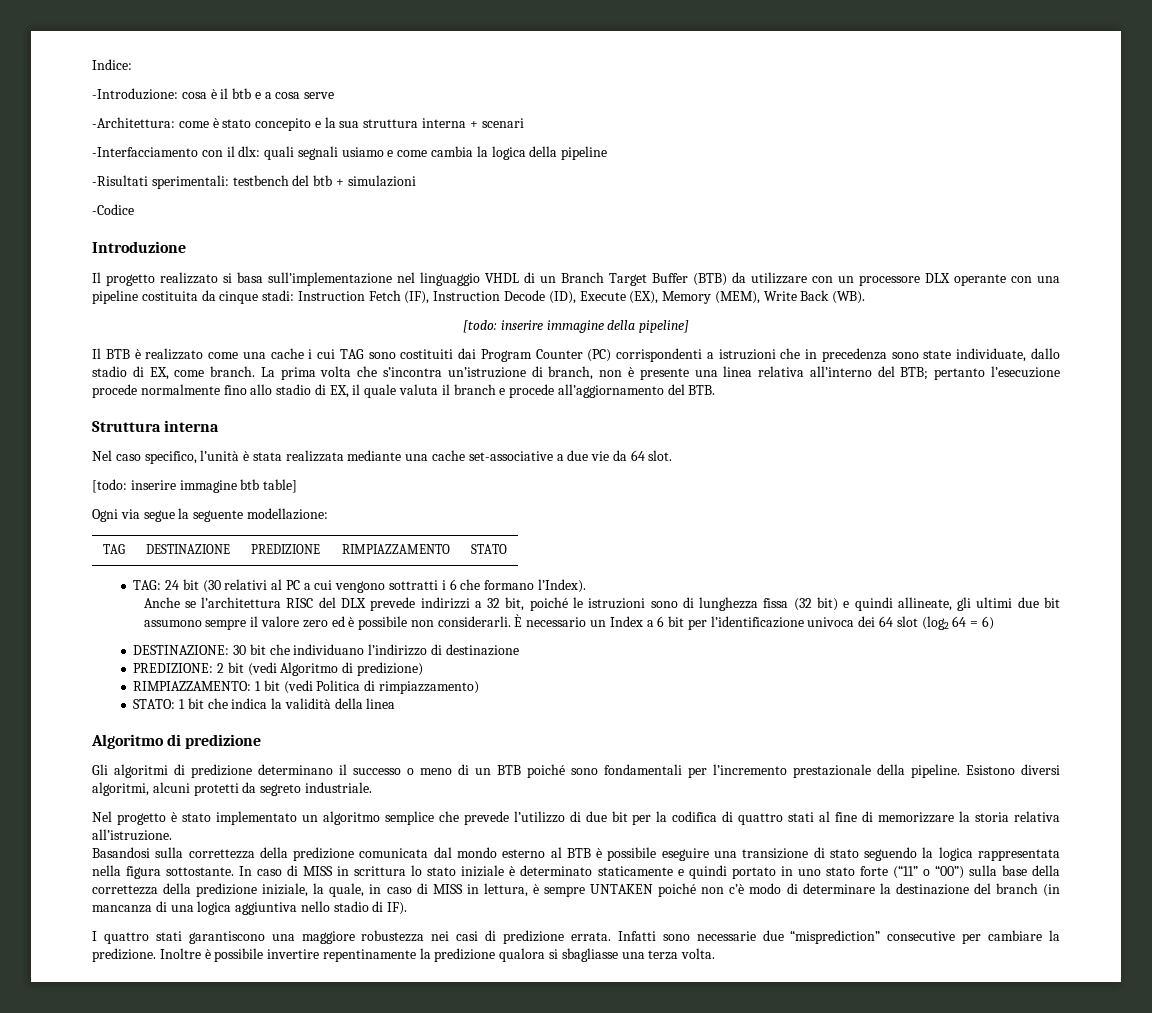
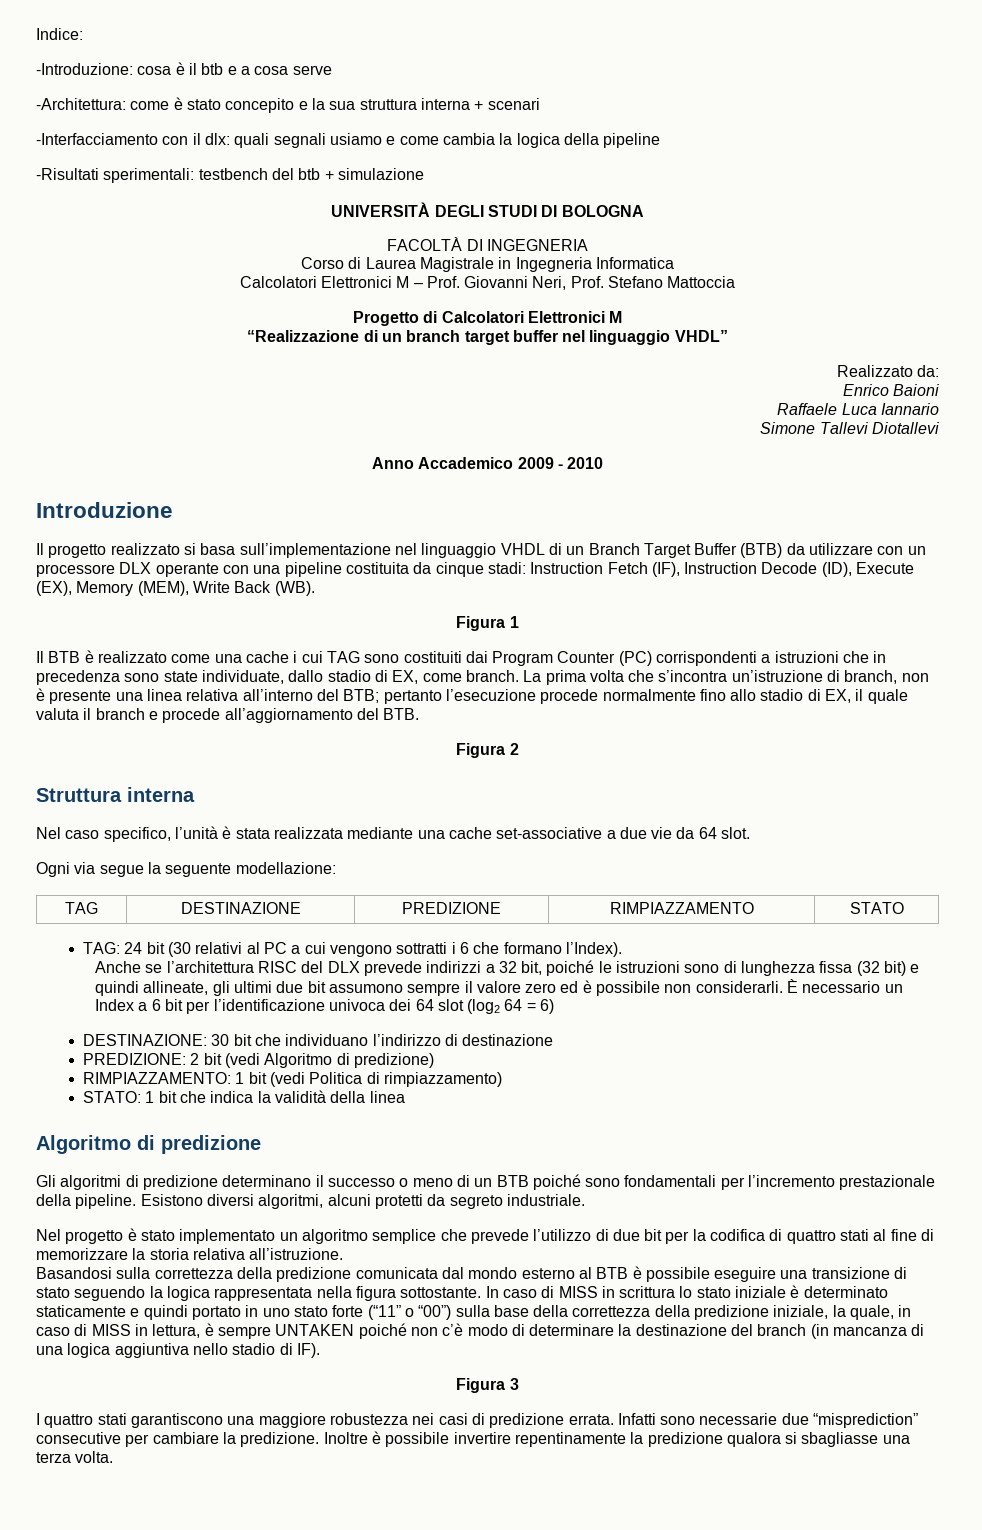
- -Risultati sperimentali: testbench del btb + simulazioni
- -Codice
+ -Risultati sperimentali: testbench del btb + simulazione
+ UNIVERSITÀ DEGLI STUDI DI BOLOGNA
+ FACOLTÀ DI INGEGNERIA
+ Corso di Laurea Magistrale in Ingegneria Informatica
+ Calcolatori Elettronici M – Prof. Giovanni Neri, Prof. Stefano Mattoccia
+ Progetto di Calcolatori Elettronici M
+ “Realizzazione di un branch target buffer nel linguaggio VHDL”
+ Realizzato da:
+ Enrico Baioni
+ Raffaele Luca Iannario
+ Simone Tallevi Diotallevi
+ Anno Accademico 2009 - 2010
- [todo: inserire immagine della pipeline]
+ Figura 1
+ Figura 2
- [todo: inserire immagine btb table]
+ Figura 3

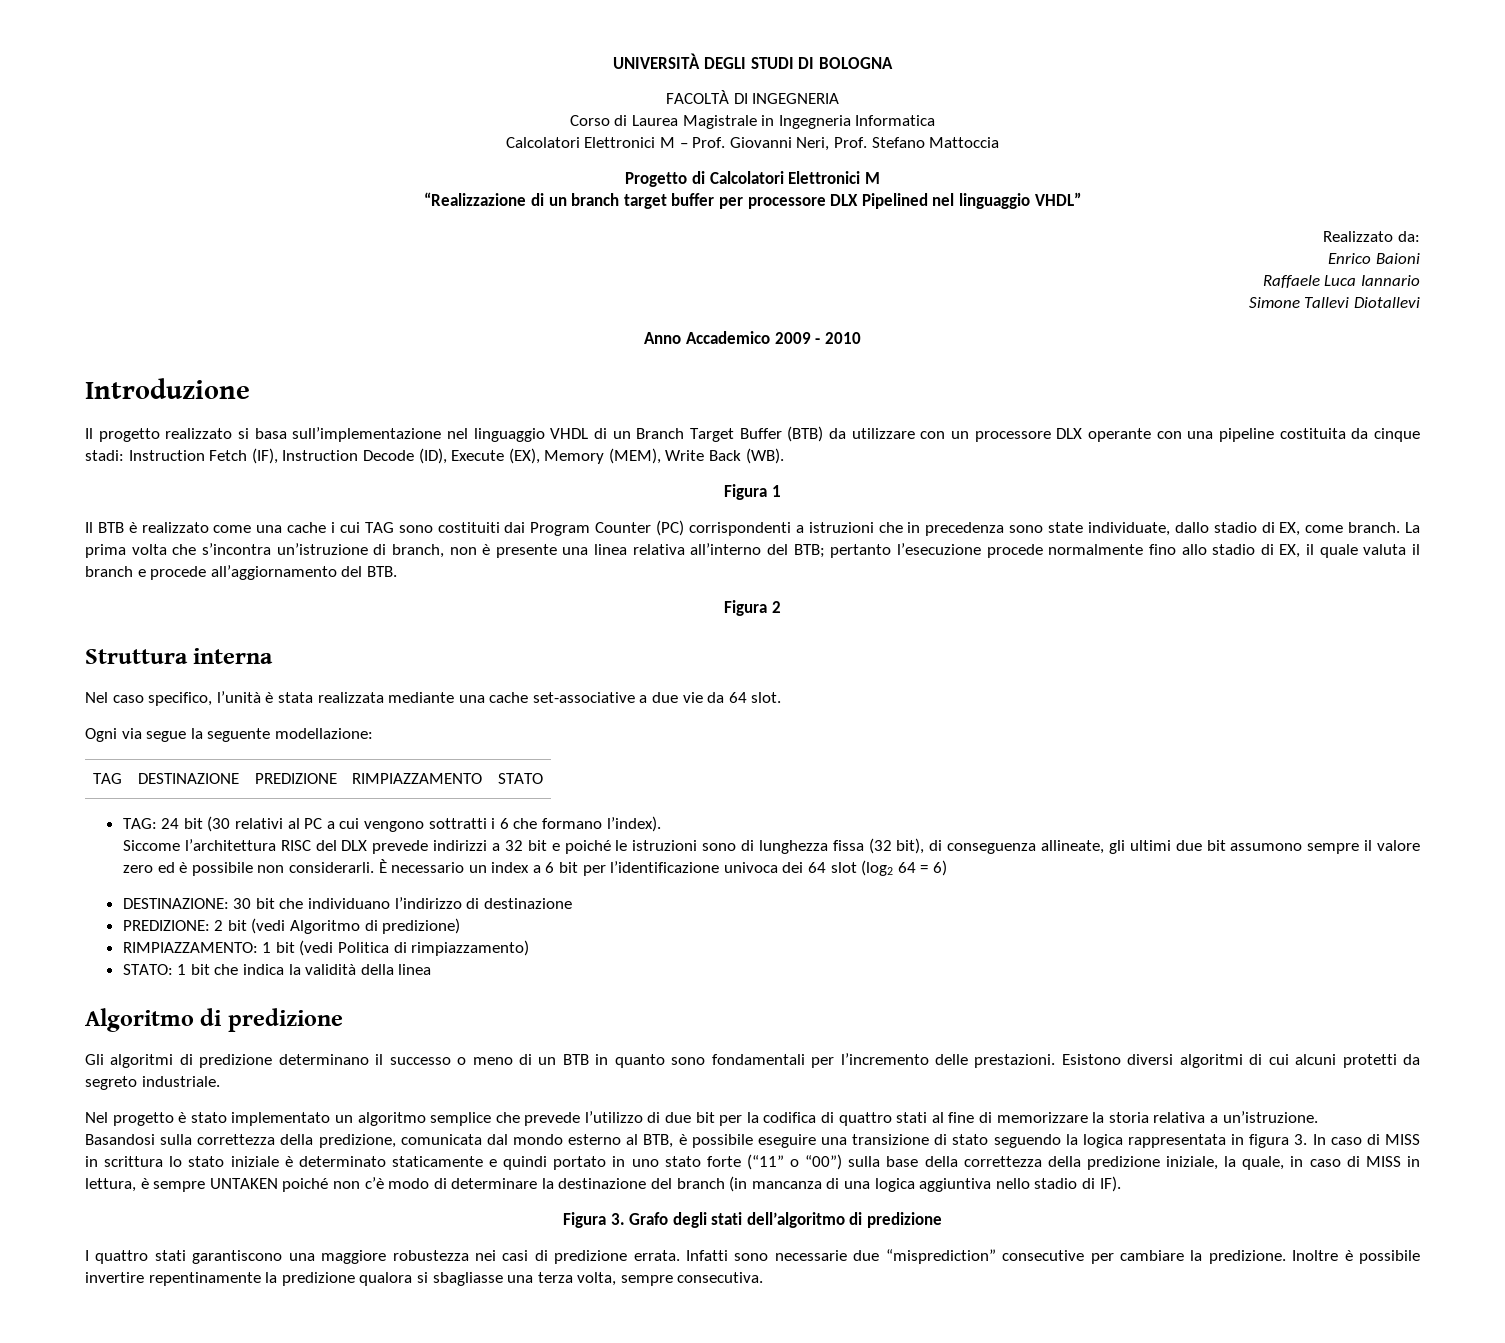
- Indice:
- -Introduzione: cosa è il btb e a cosa serve
- -Architettura: come è stato concepito e la sua struttura interna + scenari
- -Interfacciamento con il dlx: quali segnali usiamo e come cambia la logica della pipeline
- -Risultati sperimentali: testbench del btb + simulazione
- “Realizzazione di un branch target buffer nel linguaggio VHDL”
+ “Realizzazione di un branch target buffer per processore DLX Pipelined nel linguaggio VHDL”
- TAG: 24 bit (30 relativi al PC a cui vengono sottratti i 6 che formano l’Index).
- Anche se l’architettura RISC del DLX prevede indirizzi a 32 bit, poiché le istruzioni sono di lunghezza fissa (32 bit) e quindi allineate, gli ultimi due bit assumono sempre il valore zero ed è possibile non considerarli.
+ TAG: 24 bit (30 relativi al PC a cui vengono sottratti i 6 che formano l’index).
+ Siccome l’architettura RISC del DLX prevede indirizzi a 32 bit e poiché le istruzioni sono di lunghezza fissa (32 bit), di conseguenza allineate, gli ultimi due bit assumono sempre il valore zero ed è possibile non considerarli.
- È necessario un Index a 6 bit per l’identificazione univoca dei 64 slot (log2 64 = 6)
+ È necessario un index a 6 bit per l’identificazione univoca dei 64 slot (log2 64 = 6)
- Gli algoritmi di predizione determinano il successo o meno di un BTB poiché sono fondamentali per l’incremento prestazionale della pipeline. Esistono diversi algoritmi, alcuni protetti da segreto industriale.
+ Gli algoritmi di predizione determinano il successo o meno di un BTB in quanto sono fondamentali per l’incremento delle prestazioni. Esistono diversi algoritmi di cui alcuni protetti da segreto industriale.
- Nel progetto è stato implementato un algoritmo semplice che prevede l’utilizzo di due bit per la codifica di quattro stati al fine di memorizzare la storia relativa all’istruzione.
+ Nel progetto è stato implementato un algoritmo semplice che prevede l’utilizzo di due bit per la codifica di quattro stati al fine di memorizzare la storia relativa a un’istruzione.
- Basandosi sulla correttezza della predizione comunicata dal mondo esterno al BTB è possibile eseguire una transizione di stato seguendo la logica rappresentata nella figura sottostante. In caso di MISS in scrittura lo stato iniziale è determinato staticamente e quindi portato in uno stato forte (“11” o “00”) sulla base della correttezza della predizione iniziale, la quale, in caso di MISS in lettura, è sempre UNTAKEN poiché non c’è modo di determinare la destinazione del branch (in mancanza di una logica aggiuntiva nello stadio di IF).
+ Basandosi sulla correttezza della predizione, comunicata dal mondo esterno al BTB, è possibile eseguire una transizione di stato seguendo la logica rappresentata in figura 3. In caso di MISS in scrittura lo stato iniziale è determinato staticamente e quindi portato in uno stato forte (“11” o “00”) sulla base della correttezza della predizione iniziale, la quale, in caso di MISS in lettura, è sempre UNTAKEN poiché non c’è modo di determinare la destinazione del branch (in mancanza di una logica aggiuntiva nello stadio di IF).
- Figura 3
+ Figura 3. Grafo degli stati dell’algoritmo di predizione
- Inoltre è possibile invertire repentinamente la predizione qualora si sbagliasse una terza volta.
+ Inoltre è possibile invertire repentinamente la predizione qualora si sbagliasse una terza volta, sempre consecutiva.

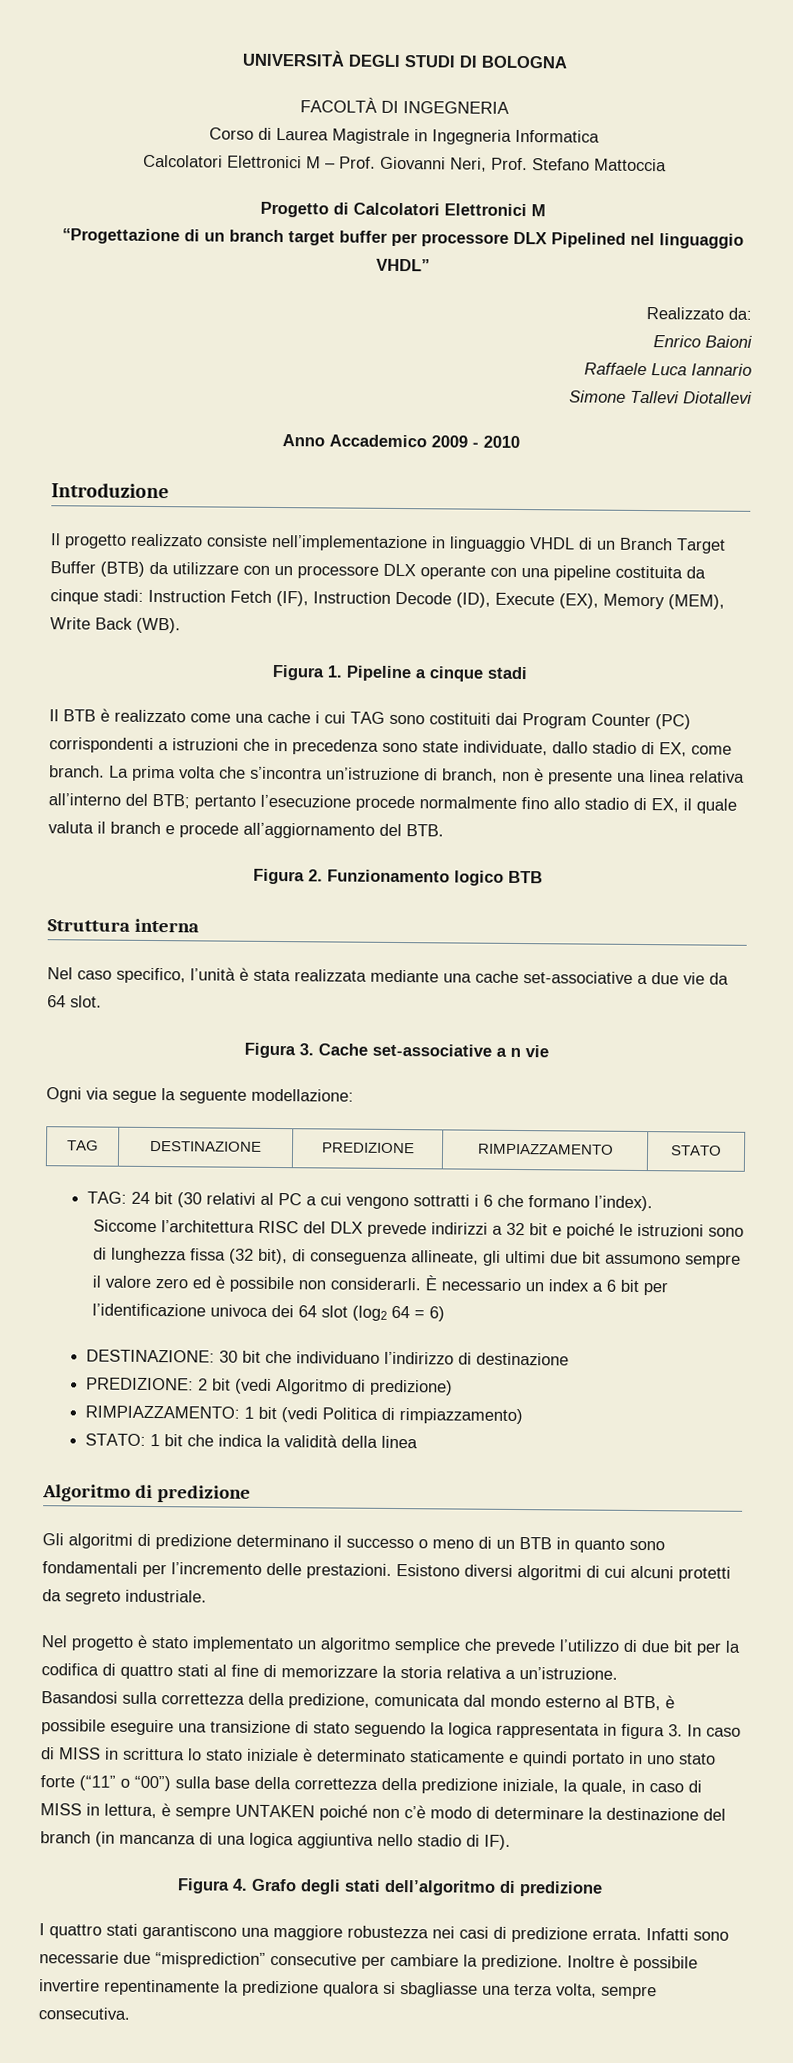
- “Realizzazione di un branch target buffer per processore DLX Pipelined nel linguaggio VHDL”
+ “Progettazione di un branch target buffer per processore DLX Pipelined nel linguaggio VHDL”
- Il progetto realizzato si basa sull’implementazione nel linguaggio VHDL di un Branch Target Buffer (BTB) da utilizzare con un processore DLX operante con una pipeline costituita da cinque stadi: Instruction Fetch (IF), Instruction Decode (ID), Execute (EX), Memory (MEM), Write Back (WB).
+ Il progetto realizzato consiste nell’implementazione in linguaggio VHDL di un Branch Target Buffer (BTB) da utilizzare con un processore DLX operante con una pipeline costituita da cinque stadi: Instruction Fetch (IF), Instruction Decode (ID), Execute (EX), Memory (MEM), Write Back (WB).
- Figura 1
+ Figura 1. Pipeline a cinque stadi
- Figura 2
+ Figura 2. Funzionamento logico BTB
+ Figura 3. Cache set-associative a n vie
- Figura 3. Grafo degli stati dell’algoritmo di predizione
+ Figura 4. Grafo degli stati dell’algoritmo di predizione

